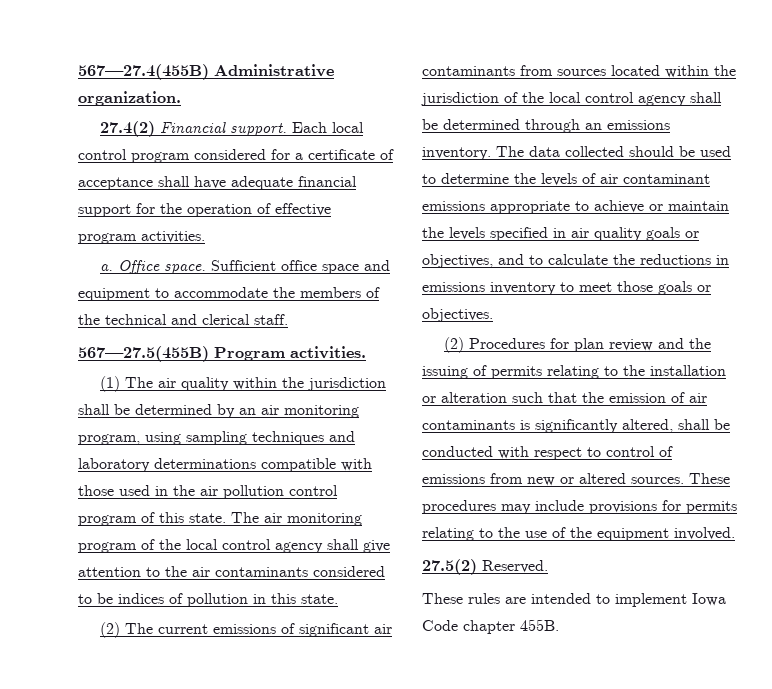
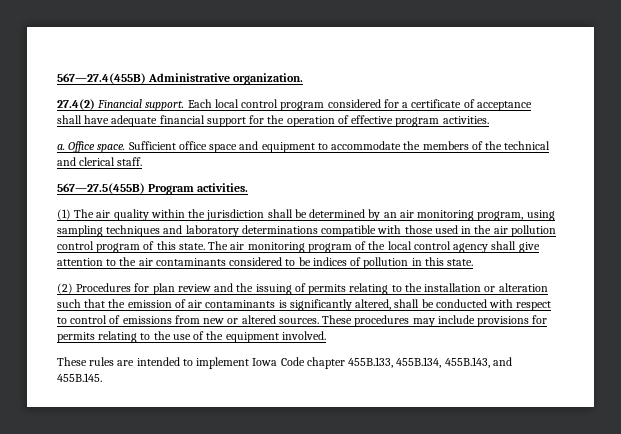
- (2) The current emissions of significant air contaminants from sources located within the jurisdiction of the local control agency shall be determined through an emissions inventory. The data collected should be used to determine the levels of air contaminant emissions appropriate to achieve or maintain the levels specified in air quality goals or objectives, and to calculate the reductions in emissions inventory to meet those goals or objectives.
- 27.5(2) Reserved.
- These rules are intended to implement Iowa Code chapter 455B.
+ These rules are intended to implement Iowa Code chapter 455B.133, 455B.134, 455B.143, and 455B.145.

